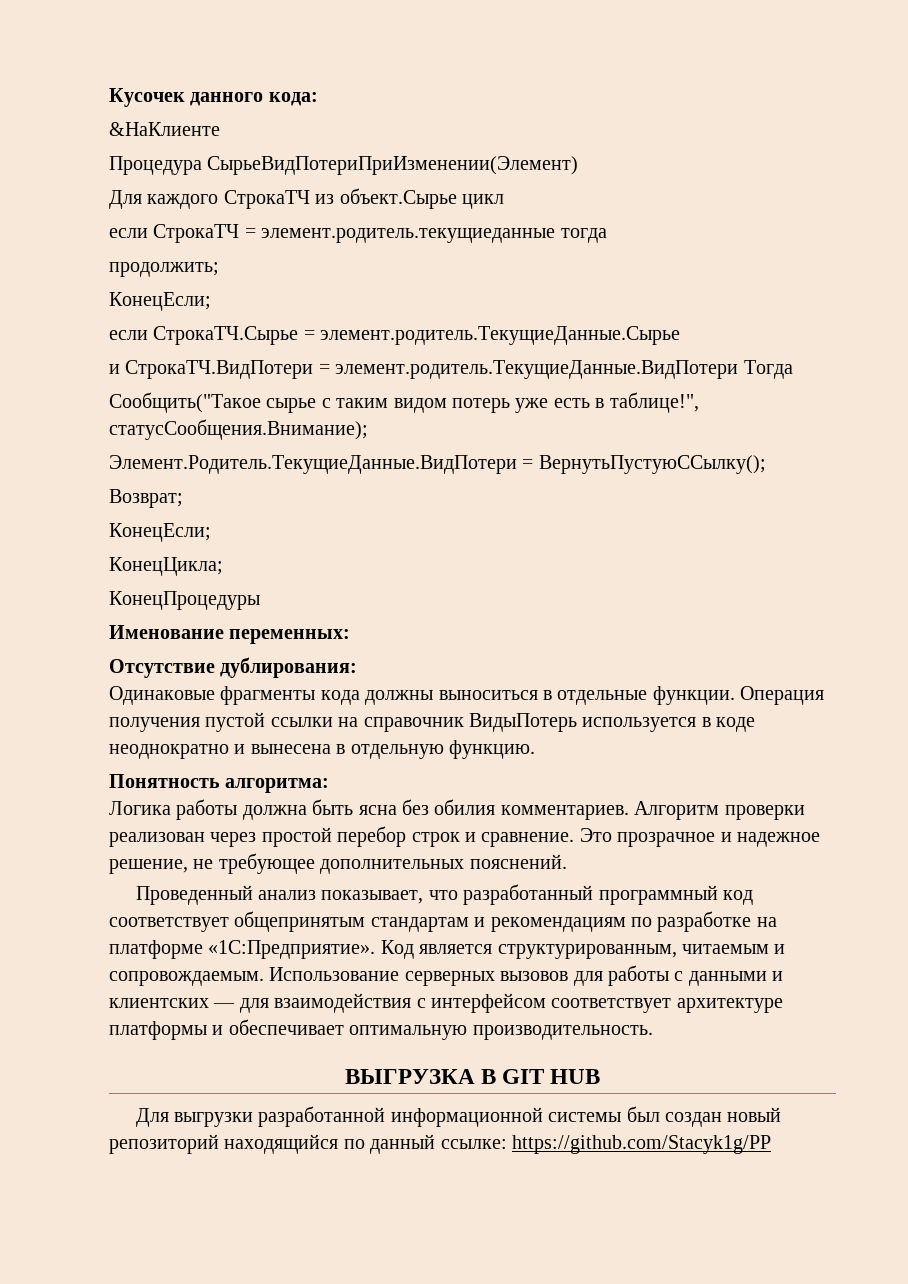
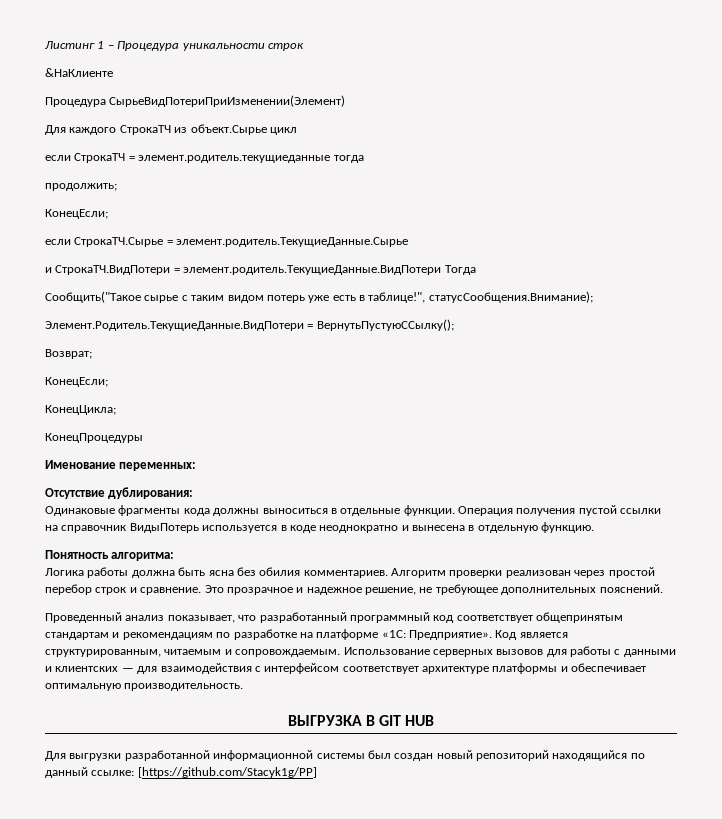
- Кусочек данного кода:
+ Листинг 1 – Процедура уникальности строк
- Проведенный анализ показывает, что разработанный программный код соответствует общепринятым стандартам и рекомендациям по разработке на платформе «1С:Предприятие».
+ Проведенный анализ показывает, что разработанный программный код соответствует общепринятым стандартам и рекомендациям по разработке на платформе «1С: Предприятие».
- Для выгрузки разработанной информационной системы был создан новый репозиторий находящийся по данный ссылке: https://github.com/Stacyk1g/PP
+ Для выгрузки разработанной информационной системы был создан новый репозиторий находящийся по данный ссылке: [https://github.com/Stacyk1g/PP]

